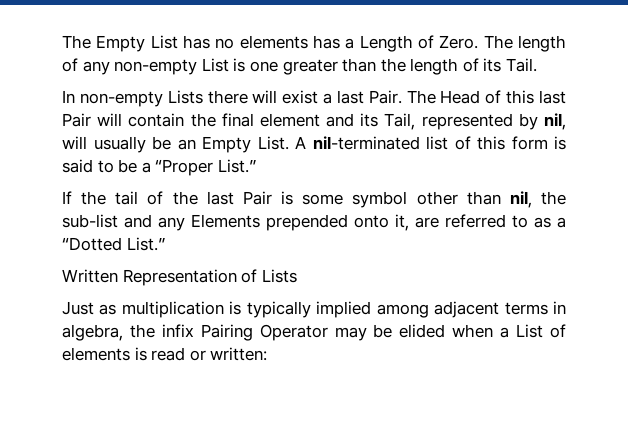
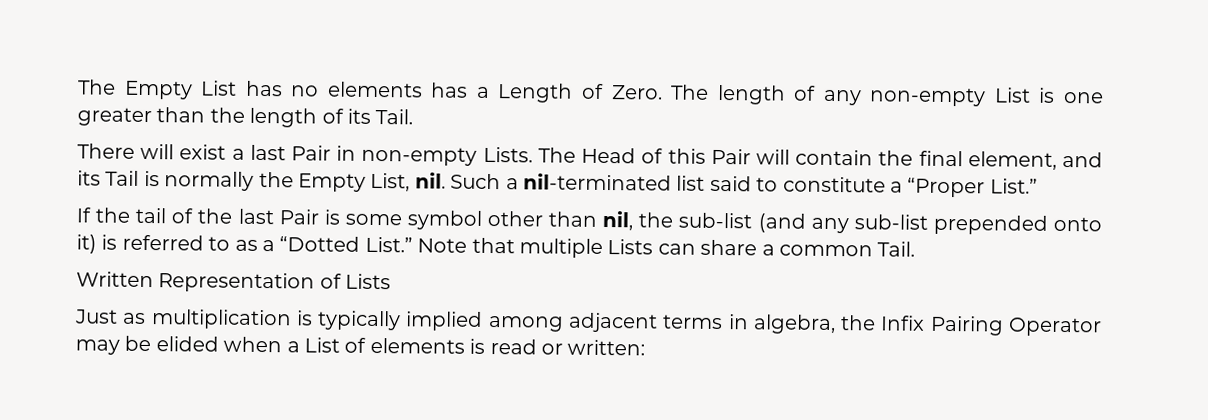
- In non-empty Lists there will exist a last Pair.
+ There will exist a last Pair in non-empty Lists.
- The Head of this last Pair will contain the final element and its Tail, represented by nil, will usually be an Empty List. A nil-terminated list of this form is said to be a “Proper List.”
+ The Head of this Pair will contain the final element, and its Tail is normally the Empty List, nil. Such a nil-terminated list said to constitute a “Proper List.”
- If the tail of the last Pair is some symbol other than nil, the sub-list and any Elements prepended onto it, are referred to as a “Dotted List.”
+ If the tail of the last Pair is some symbol other than nil, the sub-list (and any sub-list prepended onto it) is referred to as a “Dotted List.” Note that multiple Lists can share a common Tail.
- Just as multiplication is typically implied among adjacent terms in algebra, the infix Pairing Operator may be elided when a List of elements is read or written:
+ Just as multiplication is typically implied among adjacent terms in algebra, the Infix Pairing Operator may be elided when a List of elements is read or written:

